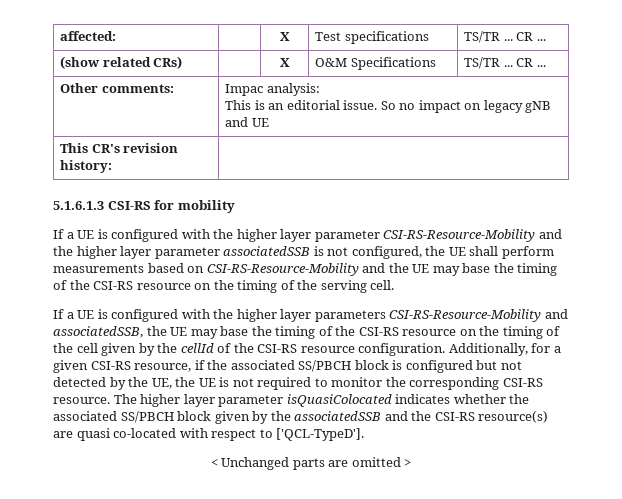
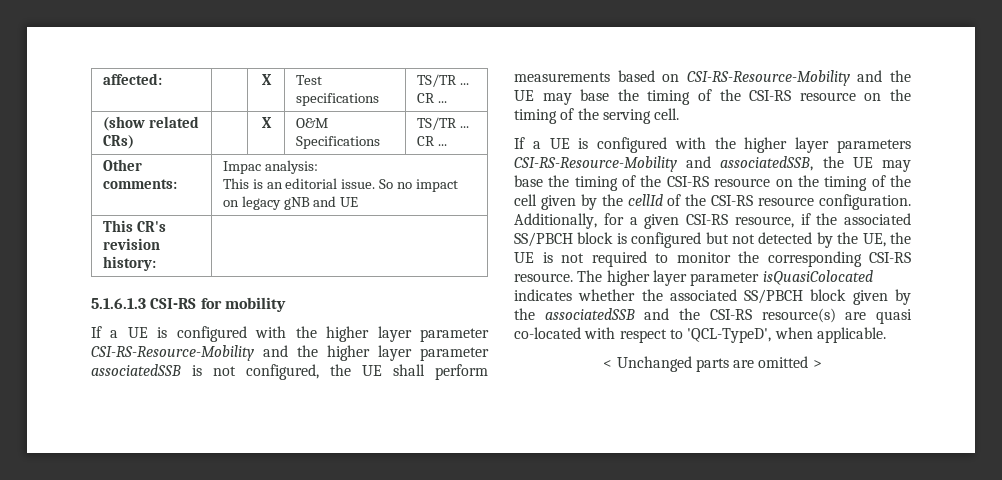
- The higher layer parameter isQuasiColocated indicates whether the associated SS/PBCH block given by the associatedSSB and the CSI-RS resource(s) are quasi co-located with respect to ['QCL-TypeD'].
+ The higher layer parameter isQuasiColocated indicates whether the associated SS/PBCH block given by the associatedSSB and the CSI-RS resource(s) are quasi co-located with respect to 'QCL-TypeD', when applicable.

